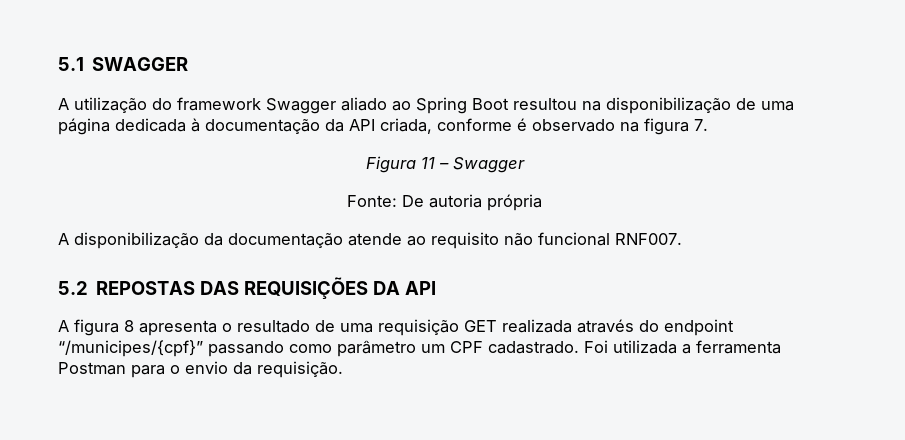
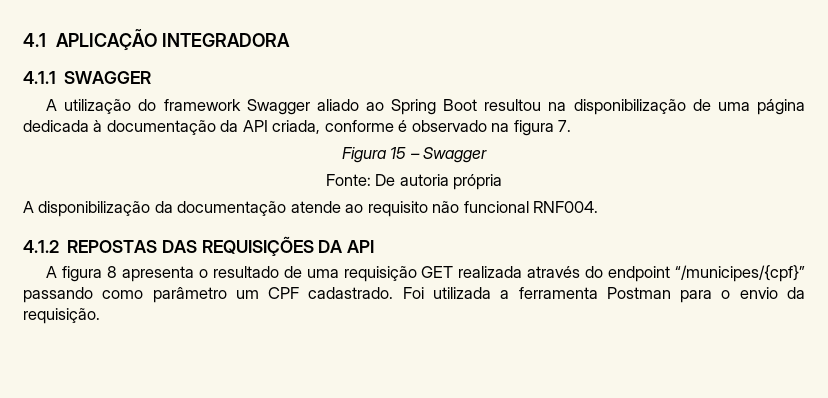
- 5.1 SWAGGER
+ 4.1 APLICAÇÃO INTEGRADORA
+ 4.1.1 SWAGGER
- Figura 11 – Swagger
+ Figura 15 – Swagger
- A disponibilização da documentação atende ao requisito não funcional RNF007.
- 5.2 REPOSTAS DAS REQUISIÇÕES DA API
+ A disponibilização da documentação atende ao requisito não funcional RNF004.
+ 4.1.2 REPOSTAS DAS REQUISIÇÕES DA API

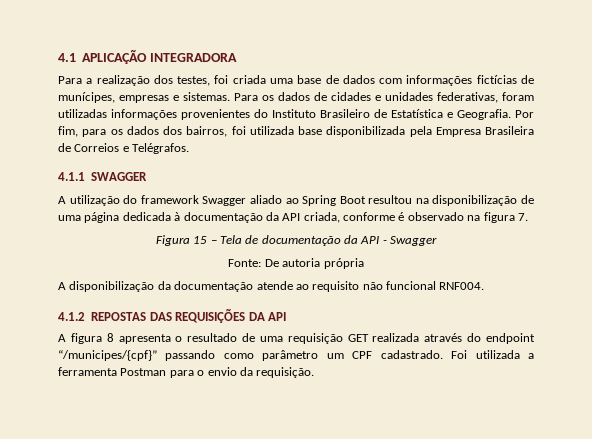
+ Para a realização dos testes, foi criada uma base de dados com informações fictícias de munícipes, empresas e sistemas. Para os dados de cidades e unidades federativas, foram utilizadas informações provenientes do Instituto Brasileiro de Estatística e Geografia. Por fim, para os dados dos bairros, foi utilizada base disponibilizada pela Empresa Brasileira de Correios e Telégrafos.
- Figura 15 – Swagger
+ Figura 15 – Tela de documentação da API - Swagger

